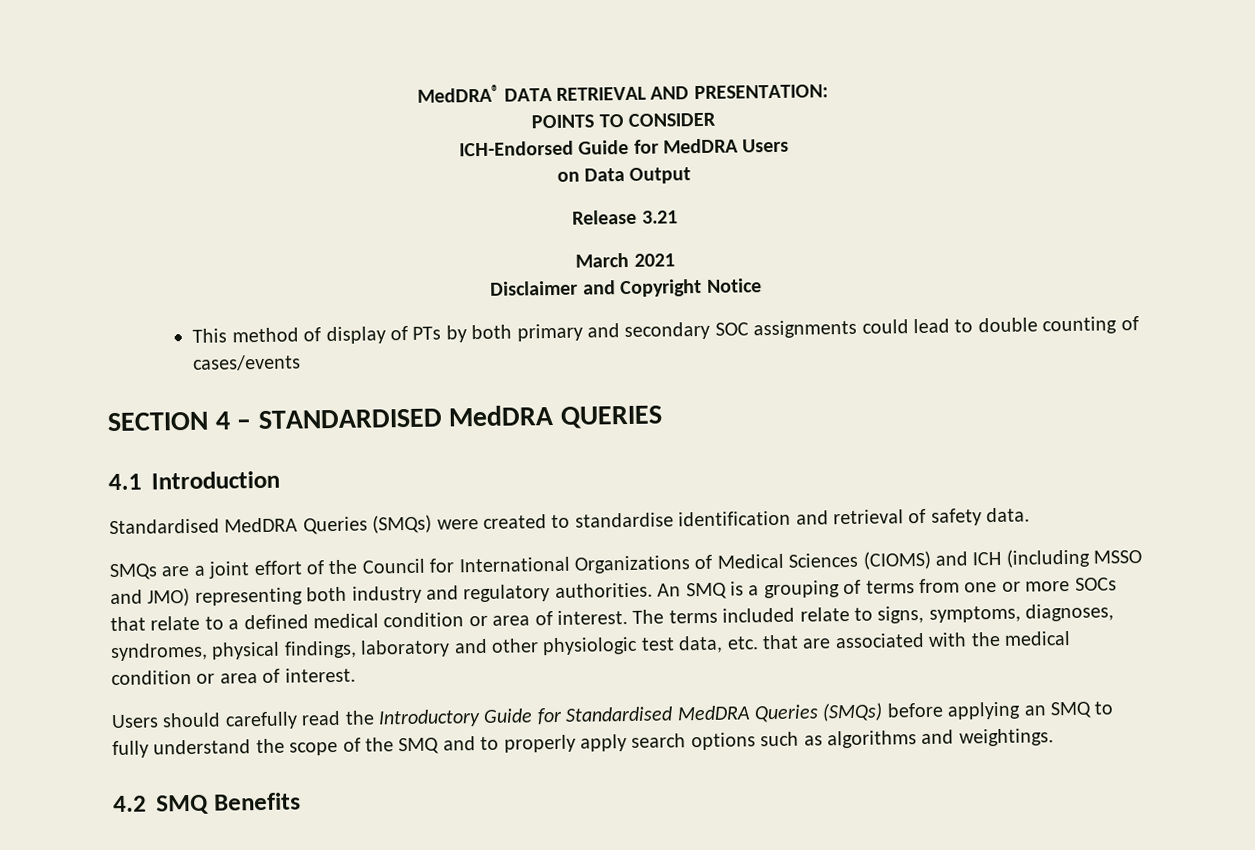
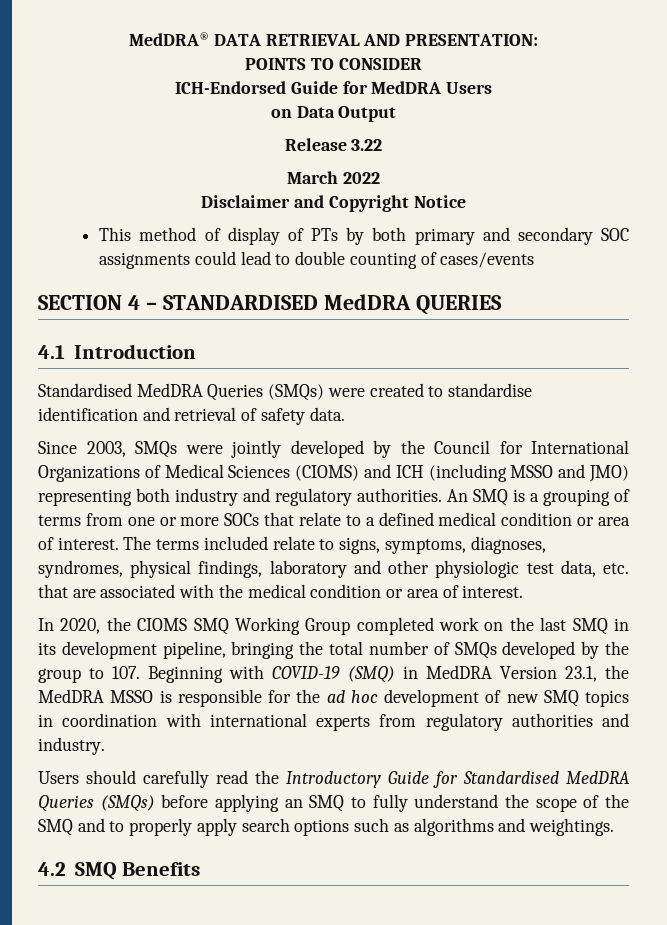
- Release 3.21
+ Release 3.22
- March 2021
+ March 2022
- SMQs are a joint effort of the Council for International Organizations of Medical Sciences (CIOMS) and ICH (including MSSO and JMO) representing both industry and regulatory authorities.
+ Since 2003, SMQs were jointly developed by the Council for International Organizations of Medical Sciences (CIOMS) and ICH (including MSSO and JMO) representing both industry and regulatory authorities.
+ In 2020, the CIOMS SMQ Working Group completed work on the last SMQ in its development pipeline, bringing the total number of SMQs developed by the group to 107. Beginning with COVID-19 (SMQ) in MedDRA Version 23.1, the MedDRA MSSO is responsible for the ad hoc development of new SMQ topics in coordination with international experts from regulatory authorities and industry.

